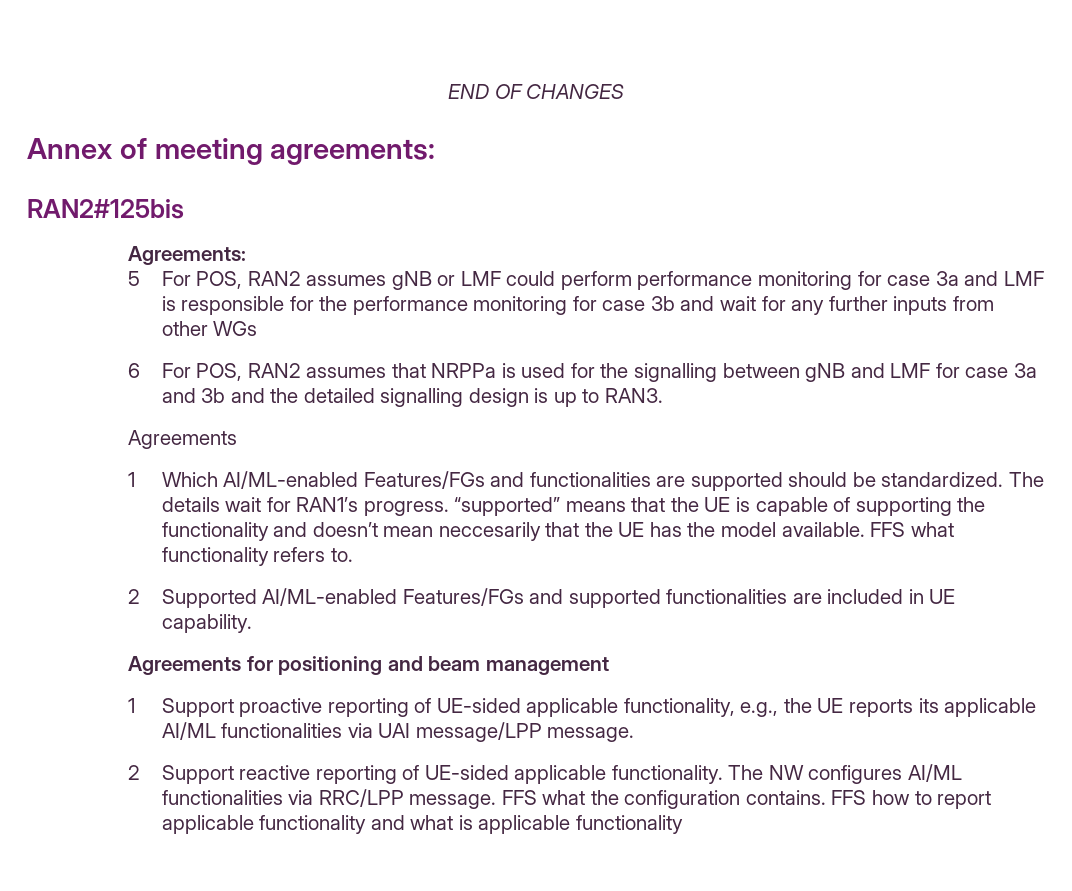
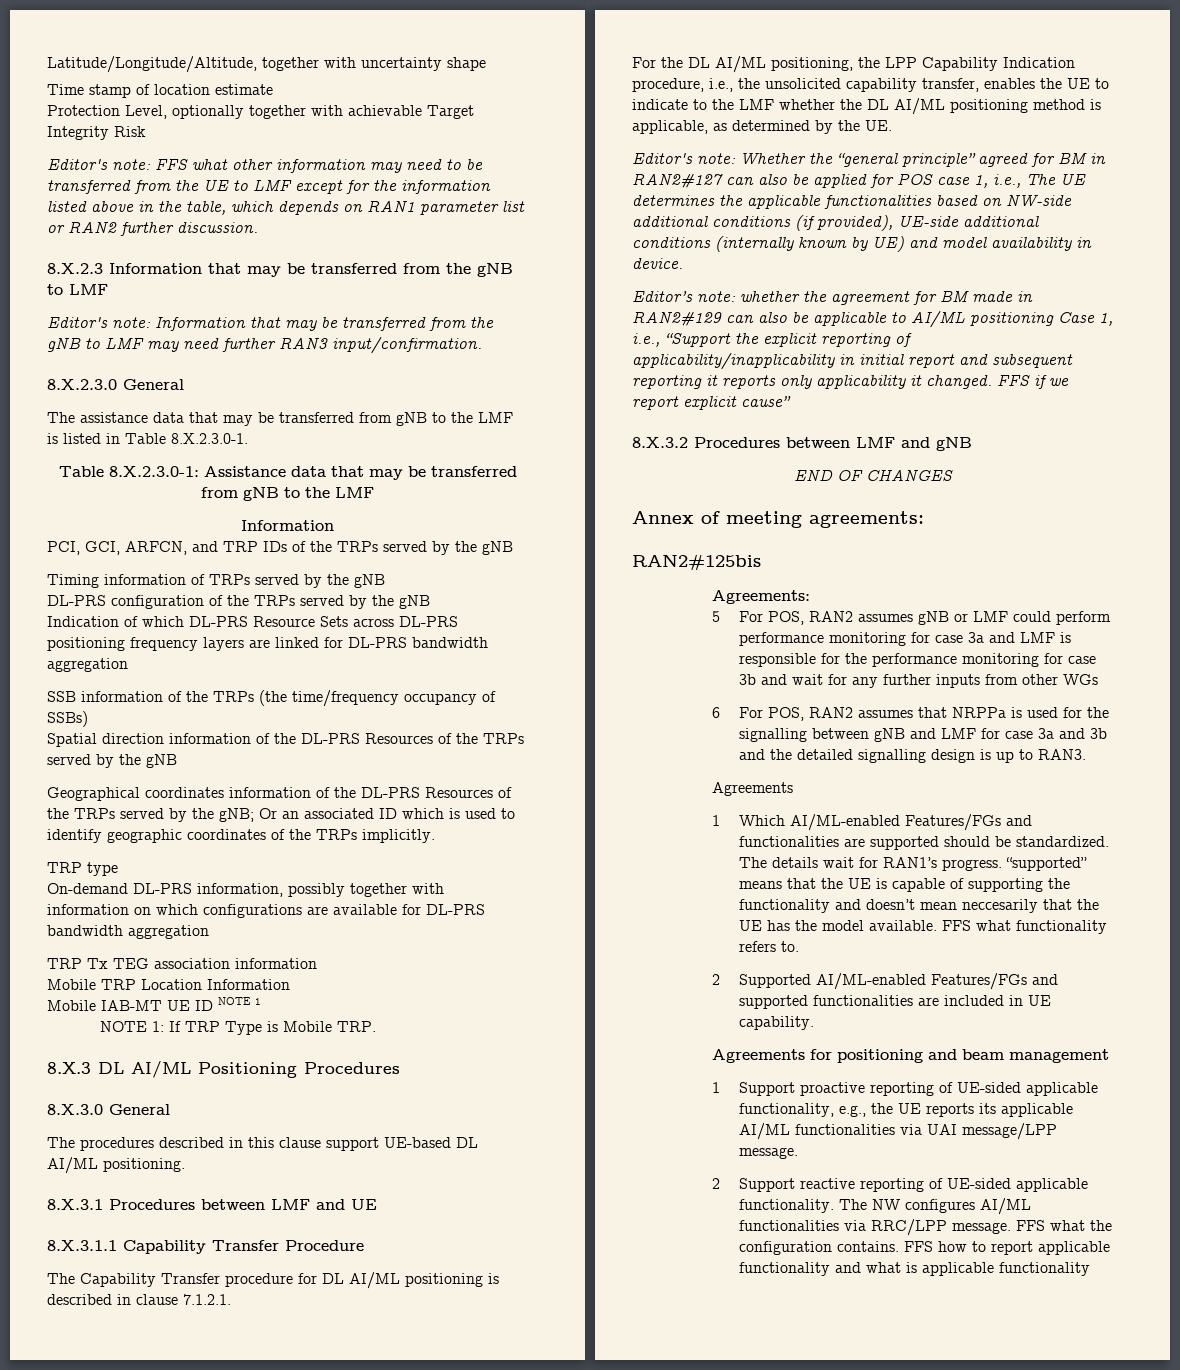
+ Latitude/Longitude/Altitude, together with uncertainty shape
+ Time stamp of location estimate
+ Protection Level, optionally together with achievable Target Integrity Risk
+ Editor's note: FFS what other information may need to be transferred from the UE to LMF except for the information listed above in the table, which depends on RAN1 parameter list or RAN2 further discussion.
+ 8.X.2.3 Information that may be transferred from the gNB to LMF
+ Editor's note: Information that may be transferred from the gNB to LMF may need further RAN3 input/confirmation.
+ 8.X.2.3.0 General
+ The assistance data that may be transferred from gNB to the LMF is listed in Table 8.X.2.3.0-1.
+ Table 8.X.2.3.0-1: Assistance data that may be transferred from gNB to the LMF
+ Information
+ PCI, GCI, ARFCN, and TRP IDs of the TRPs served by the gNB
+ Timing information of TRPs served by the gNB
+ DL-PRS configuration of the TRPs served by the gNB
+ Indication of which DL-PRS Resource Sets across DL-PRS positioning frequency layers are linked for DL-PRS bandwidth aggregation
+ SSB information of the TRPs (the time/frequency occupancy of SSBs)
+ Spatial direction information of the DL-PRS Resources of the TRPs served by the gNB
+ Geographical coordinates information of the DL-PRS Resources of the TRPs served by the gNB; Or an associated ID which is used to identify geographic coordinates of the TRPs implicitly.
+ TRP type
+ On-demand DL-PRS information, possibly together with information on which configurations are available for DL-PRS bandwidth aggregation
+ TRP Tx TEG association information
+ Mobile TRP Location Information
+ Mobile IAB-MT UE ID NOTE 1
+ NOTE 1: If TRP Type is Mobile TRP.
+ 8.X.3 DL AI/ML Positioning Procedures
+ 8.X.3.0 General
+ The procedures described in this clause support UE-based DL AI/ML positioning.
+ 8.X.3.1 Procedures between LMF and UE
+ 8.X.3.1.1 Capability Transfer Procedure
+ The Capability Transfer procedure for DL AI/ML positioning is described in clause 7.1.2.1.
+ For the DL AI/ML positioning, the LPP Capability Indication procedure, i.e., the unsolicited capability transfer, enables the UE to indicate to the LMF whether the DL AI/ML positioning method is applicable, as determined by the UE.
+ Editor's note: Whether the “general principle” agreed for BM in RAN2#127 can also be applied for POS case 1, i.e., The UE determines the applicable functionalities based on NW-side additional conditions (if provided), UE-side additional conditions (internally known by UE) and model availability in device.
+ Editor’s note: whether the agreement for BM made in RAN2#129 can also be applicable to AI/ML positioning Case 1, i.e., “Support the explicit reporting of applicability/inapplicability in initial report and subsequent reporting it reports only applicability it changed. FFS if we report explicit cause”
+ 8.X.3.2 Procedures between LMF and gNB

